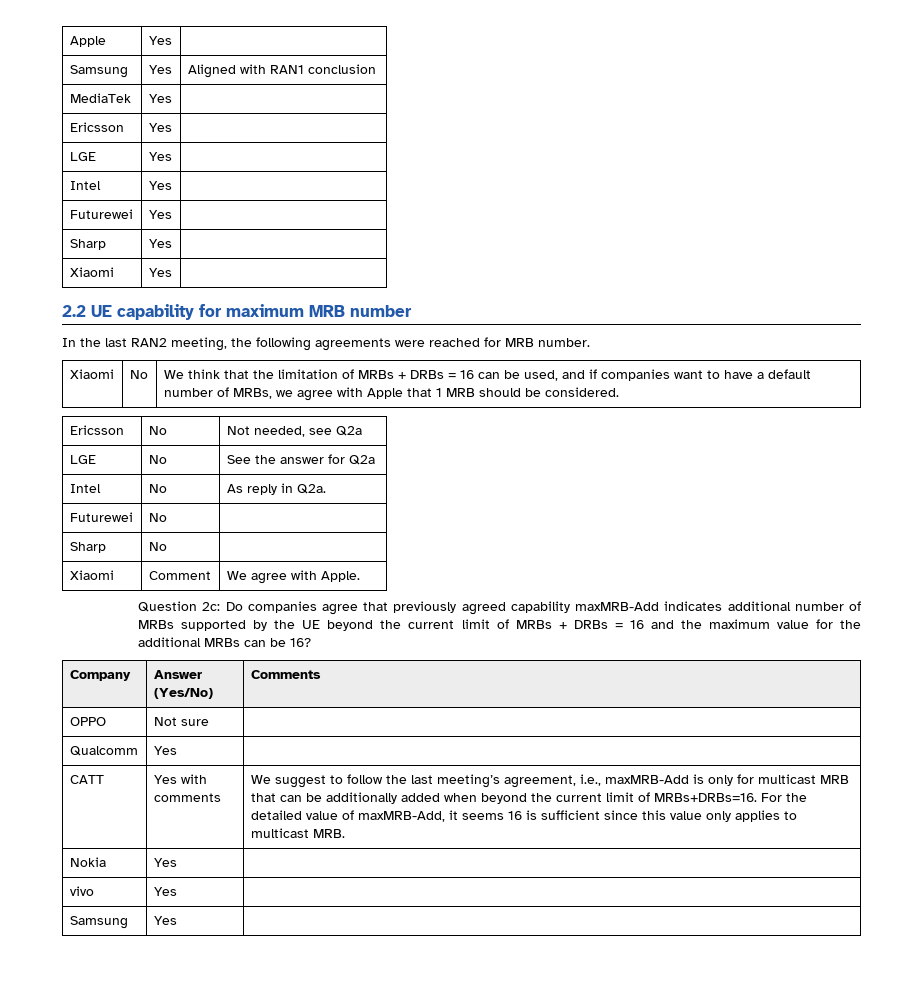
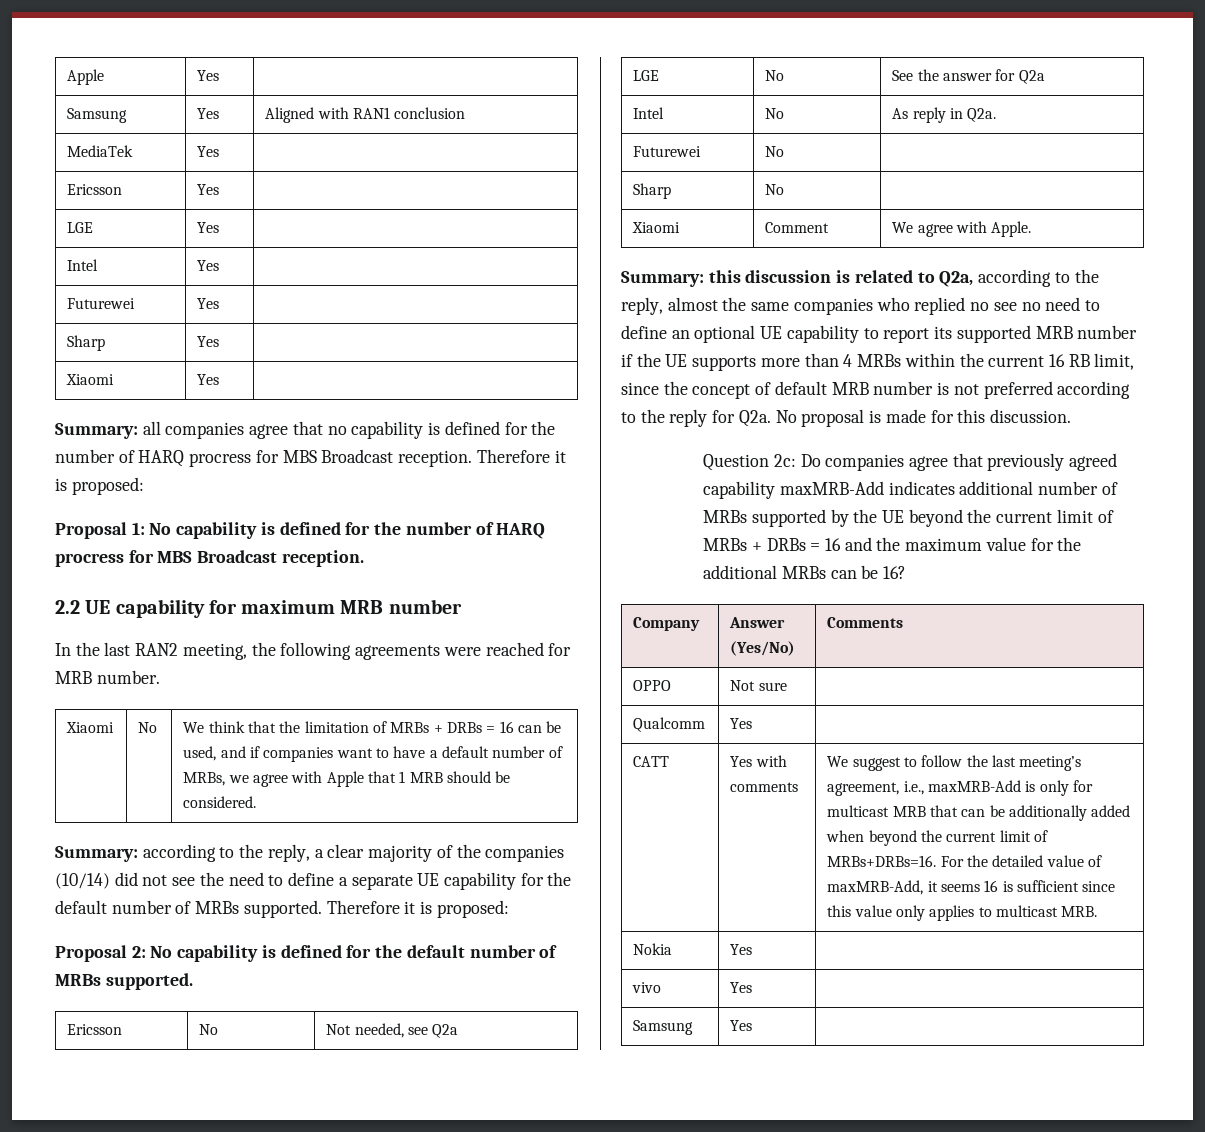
+ Summary: all companies agree that no capability is defined for the number of HARQ procress for MBS Broadcast reception. Therefore it is proposed:
+ Proposal 1: No capability is defined for the number of HARQ procress for MBS Broadcast reception.
+ Summary: according to the reply, a clear majority of the companies (10/14) did not see the need to define a separate UE capability for the default number of MRBs supported. Therefore it is proposed:
+ Proposal 2: No capability is defined for the default number of MRBs supported.
+ Summary: this discussion is related to Q2a, according to the reply, almost the same companies who replied no see no need to define an optional UE capability to report its supported MRB number if the UE supports more than 4 MRBs within the current 16 RB limit, since the concept of default MRB number is not preferred according to the reply for Q2a. No proposal is made for this discussion.

